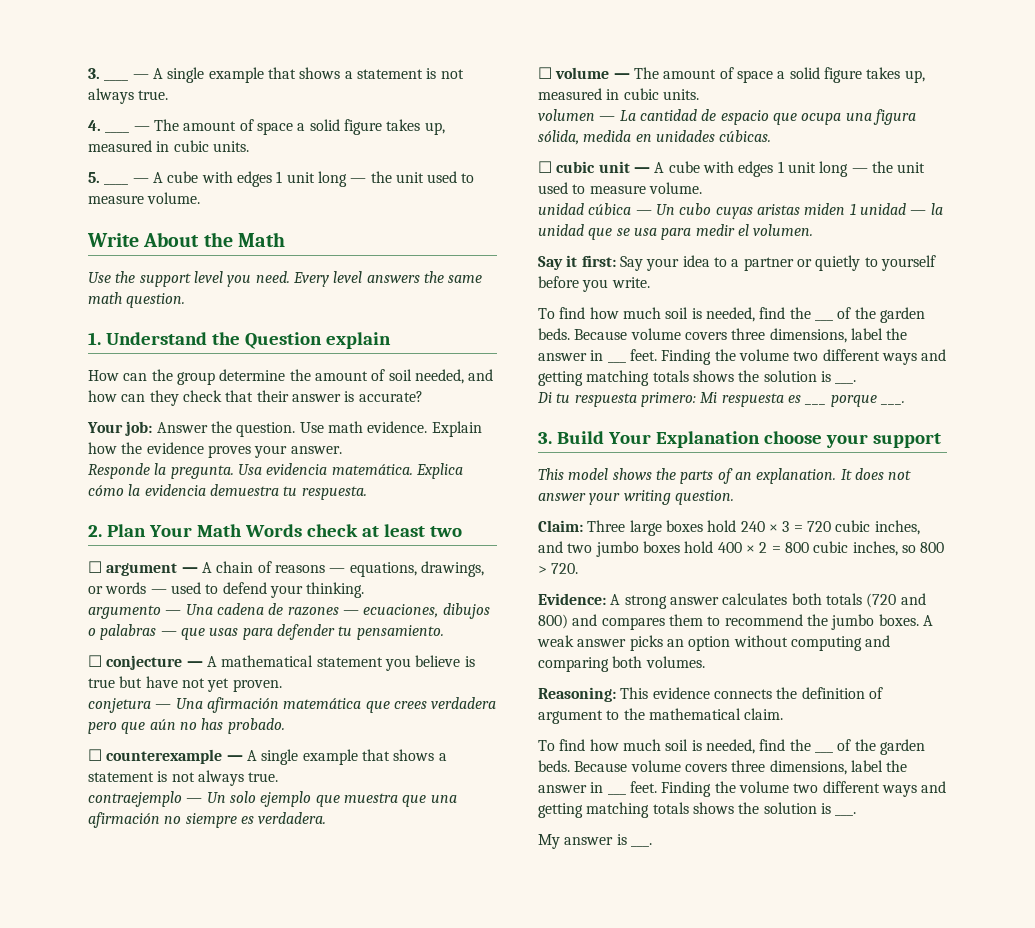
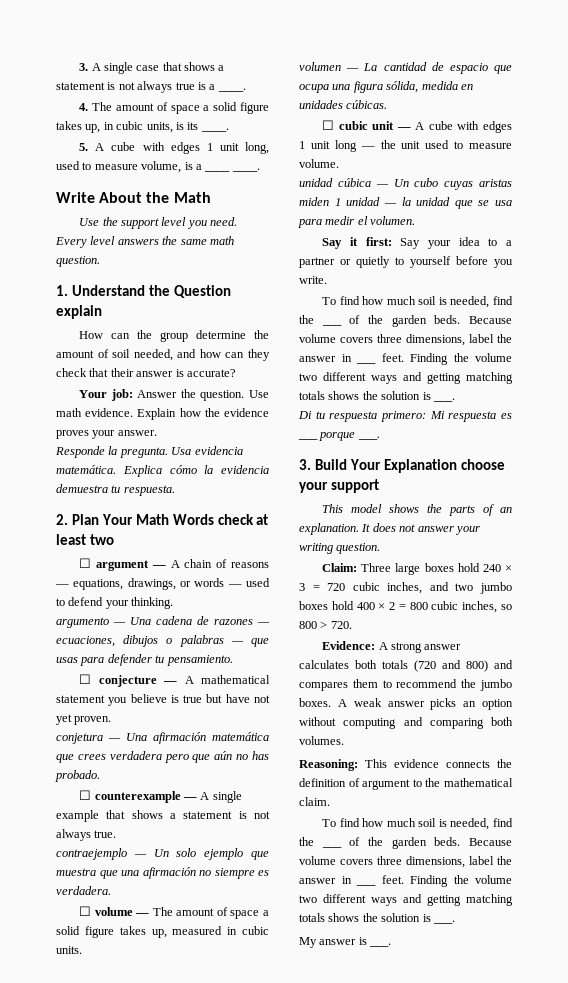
- 3. ____ — A single example that shows a statement is not always true.
+ 3. A single case that shows a statement is not always true is a ____.
- 4. ____ — The amount of space a solid figure takes up, measured in cubic units.
+ 4. The amount of space a solid figure takes up, in cubic units, is its ____.
- 5. ____ — A cube with edges 1 unit long — the unit used to measure volume.
+ 5. A cube with edges 1 unit long, used to measure volume, is a ____ ____.

